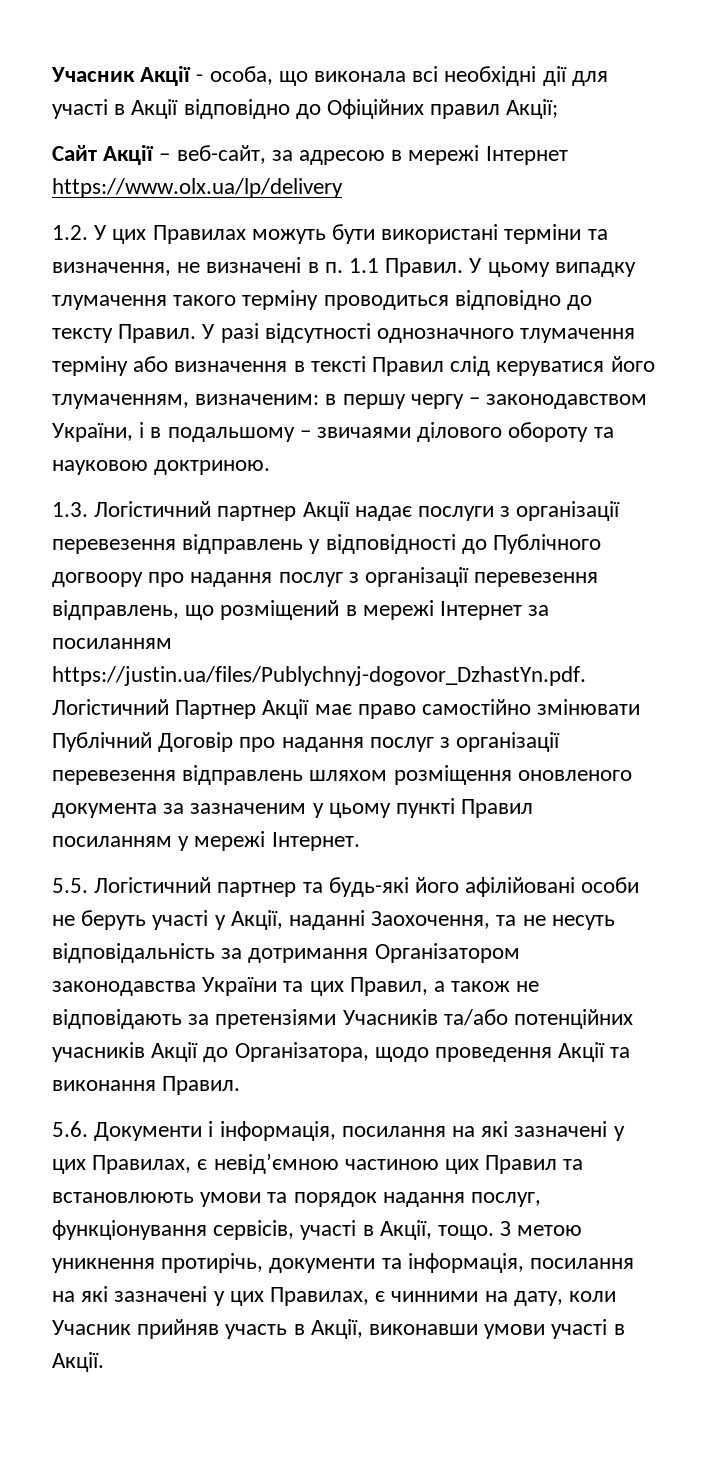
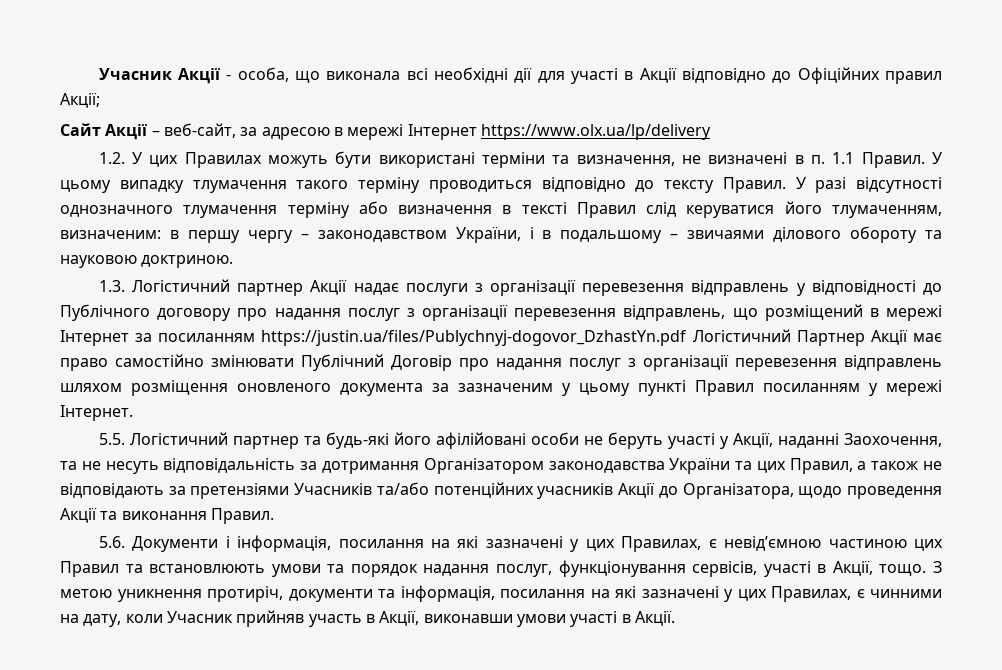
- 1.3. Логістичний партнер Акції надає послуги з організації перевезення відправлень у відповідності до Публічного догвоору про надання послуг з організації перевезення відправлень, що розміщений в мережі Інтернет за посиланням https://justin.ua/files/Publychnyj-dogovor_DzhastYn.pdf. Логістичний Партнер Акції має право самостійно змінювати Публічний Договір про надання послуг з організації перевезення відправлень шляхом розміщення оновленого документа за зазначеним у цьому пункті Правил посиланням у мережі Інтернет.
+ 1.3. Логістичний партнер Акції надає послуги з організації перевезення відправлень у відповідності до Публічного договору про надання послуг з організації перевезення відправлень, що розміщений в мережі Інтернет за посиланням https://justin.ua/files/Publychnyj-dogovor_DzhastYn.pdf Логістичний Партнер Акції має право самостійно змінювати Публічний Договір про надання послуг з організації перевезення відправлень шляхом розміщення оновленого документа за зазначеним у цьому пункті Правил посиланням у мережі Інтернет.
- З метою уникнення протирічь, документи та інформація, посилання на які зазначені у цих Правилах, є чинними на дату, коли Учасник прийняв участь в Акції, виконавши умови участі в Акції.
+ З метою уникнення протиріч, документи та інформація, посилання на які зазначені у цих Правилах, є чинними на дату, коли Учасник прийняв участь в Акції, виконавши умови участі в Акції.

